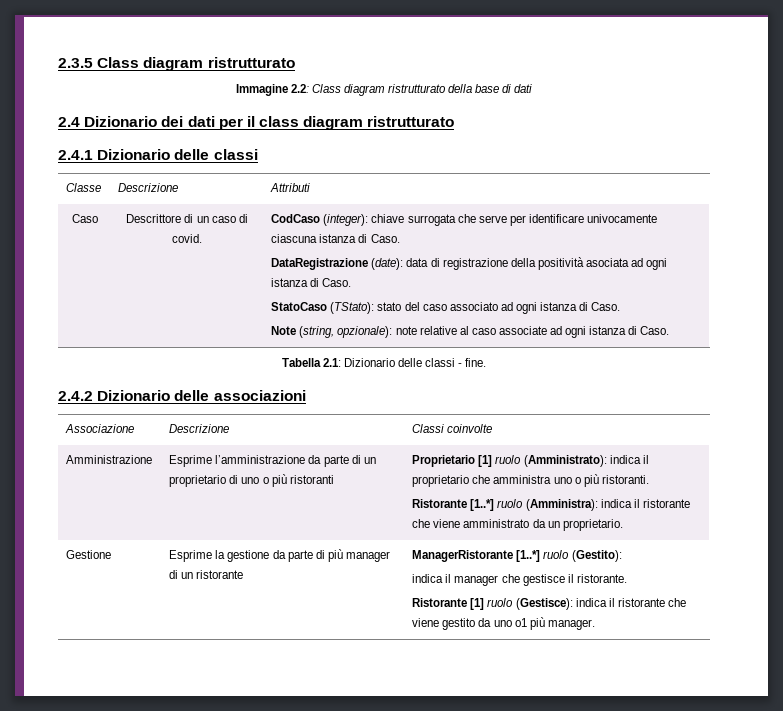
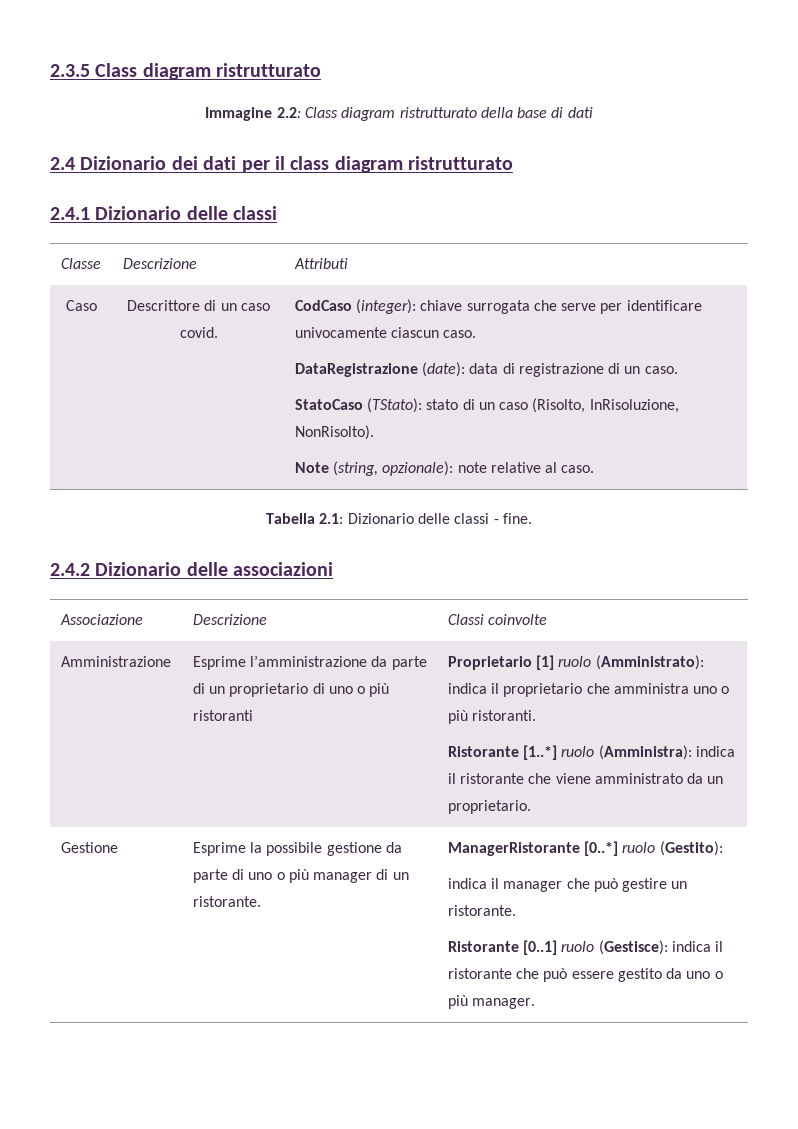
- Descrittore di un caso di covid.
+ Descrittore di un caso covid.
- CodCaso (integer): chiave surrogata che serve per identificare univocamente ciascuna istanza di Caso.
+ CodCaso (integer): chiave surrogata che serve per identificare univocamente ciascun caso.
- DataRegistrazione (date): data di registrazione della positività asociata ad ogni istanza di Caso.
- StatoCaso (TStato): stato del caso associato ad ogni istanza di Caso.
+ DataRegistrazione (date): data di registrazione di un caso.
+ StatoCaso (TStato): stato di un caso (Risolto, InRisoluzione, NonRisolto).
- Note (string, opzionale): note relative al caso associate ad ogni istanza di Caso.
+ Note (string, opzionale): note relative al caso.
- Esprime la gestione da parte di più manager di un ristorante
+ Esprime la possibile gestione da parte di uno o più manager di un ristorante.
- ManagerRistorante [1..*] ruolo (Gestito):
+ ManagerRistorante [0..*] ruolo (Gestito):
- indica il manager che gestisce il ristorante.
+ indica il manager che può gestire un ristorante.
- Ristorante [1] ruolo (Gestisce): indica il ristorante che viene gestito da uno o1 più manager.
+ Ristorante [0..1] ruolo (Gestisce): indica il ristorante che può essere gestito da uno o più manager.

